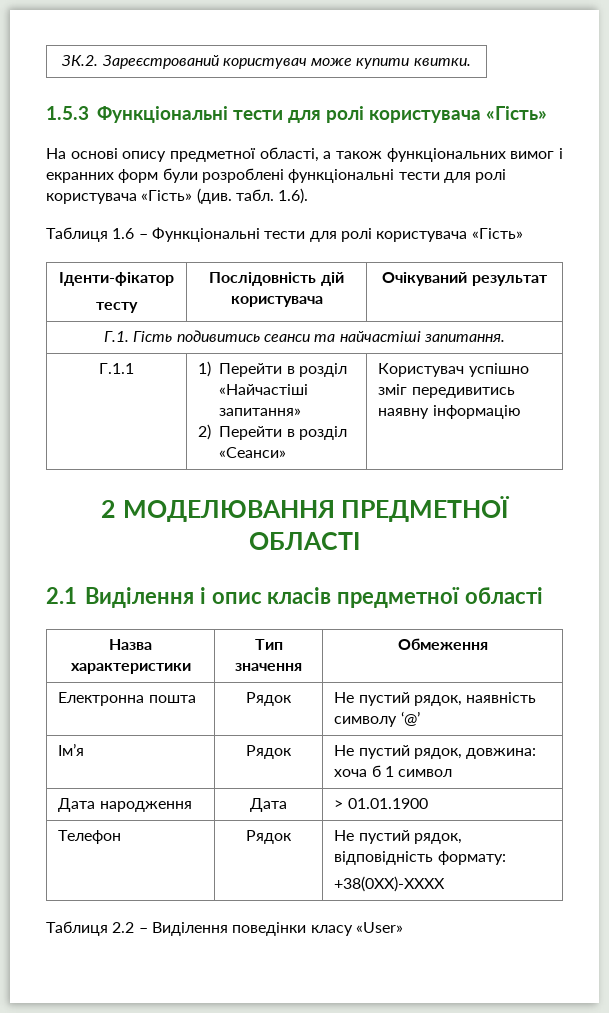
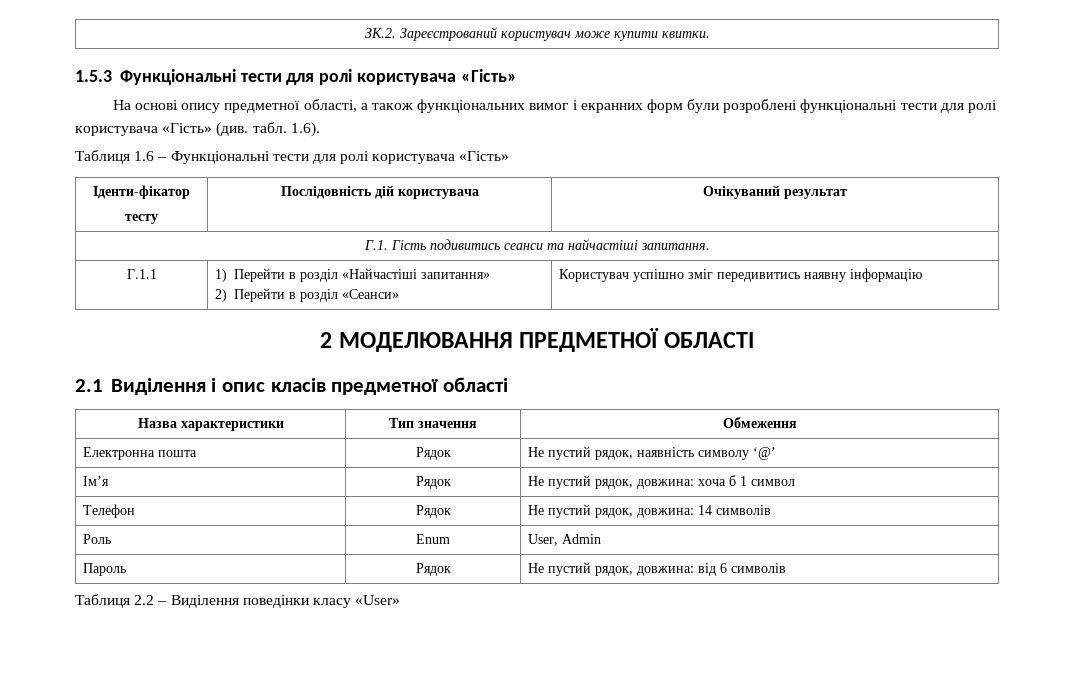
- Дата народження | Дата | > 01.01.1900
- Телефон | Рядок | Не пустий рядок, відповідність формату:
- +38(0XX)-XXXX
+ Телефон | Рядок | Не пустий рядок, довжина: 14 символів
+ Роль | Enum | User, Admin
+ Пароль | Рядок | Не пустий рядок, довжина: від 6 символів

